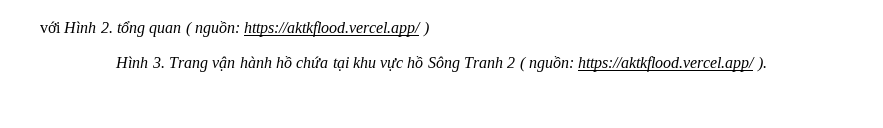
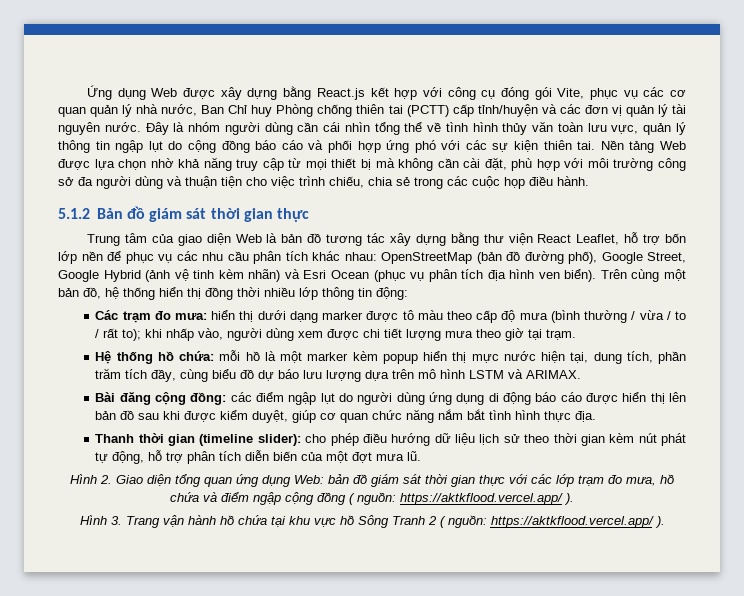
- với Hình 2. tổng quan ( nguồn: https://aktkflood.vercel.app/ )
+ Ứng dụng Web được xây dựng bằng React.js kết hợp với công cụ đóng gói Vite, phục vụ các cơ quan quản lý nhà nước, Ban Chỉ huy Phòng chống thiên tai (PCTT) cấp tỉnh/huyện và các đơn vị quản lý tài nguyên nước. Đây là nhóm người dùng cần cái nhìn tổng thể về tình hình thủy văn toàn lưu vực, quản lý thông tin ngập lụt do cộng đồng báo cáo và phối hợp ứng phó với các sự kiện thiên tai. Nền tảng Web được lựa chọn nhờ khả năng truy cập từ mọi thiết bị mà không cần cài đặt, phù hợp với môi trường công sở đa người dùng và thuận tiện cho việc trình chiếu, chia sẻ trong các cuộc họp điều hành.
+ 5.1.2 Bản đồ giám sát thời gian thực
+ Trung tâm của giao diện Web là bản đồ tương tác xây dựng bằng thư viện React Leaflet, hỗ trợ bốn lớp nền để phục vụ các nhu cầu phân tích khác nhau: OpenStreetMap (bản đồ đường phố), Google Street, Google Hybrid (ảnh vệ tinh kèm nhãn) và Esri Ocean (phục vụ phân tích địa hình ven biển). Trên cùng một bản đồ, hệ thống hiển thị đồng thời nhiều lớp thông tin động:
+ Các trạm đo mưa: hiển thị dưới dạng marker được tô màu theo cấp độ mưa (bình thường / vừa / to / rất to); khi nhấp vào, người dùng xem được chi tiết lượng mưa theo giờ tại trạm.
+ Hệ thống hồ chứa: mỗi hồ là một marker kèm popup hiển thị mực nước hiện tại, dung tích, phần trăm tích đầy, cùng biểu đồ dự báo lưu lượng dựa trên mô hình LSTM và ARIMAX.
+ Bài đăng cộng đồng: các điểm ngập lụt do người dùng ứng dụng di động báo cáo được hiển thị lên bản đồ sau khi được kiểm duyệt, giúp cơ quan chức năng nắm bắt tình hình thực địa.
+ Thanh thời gian (timeline slider): cho phép điều hướng dữ liệu lịch sử theo thời gian kèm nút phát tự động, hỗ trợ phân tích diễn biến của một đợt mưa lũ.
+ Hình 2. Giao diện tổng quan ứng dụng Web: bản đồ giám sát thời gian thực với các lớp trạm đo mưa, hồ chứa và điểm ngập cộng đồng ( nguồn: https://aktkflood.vercel.app/ ).

